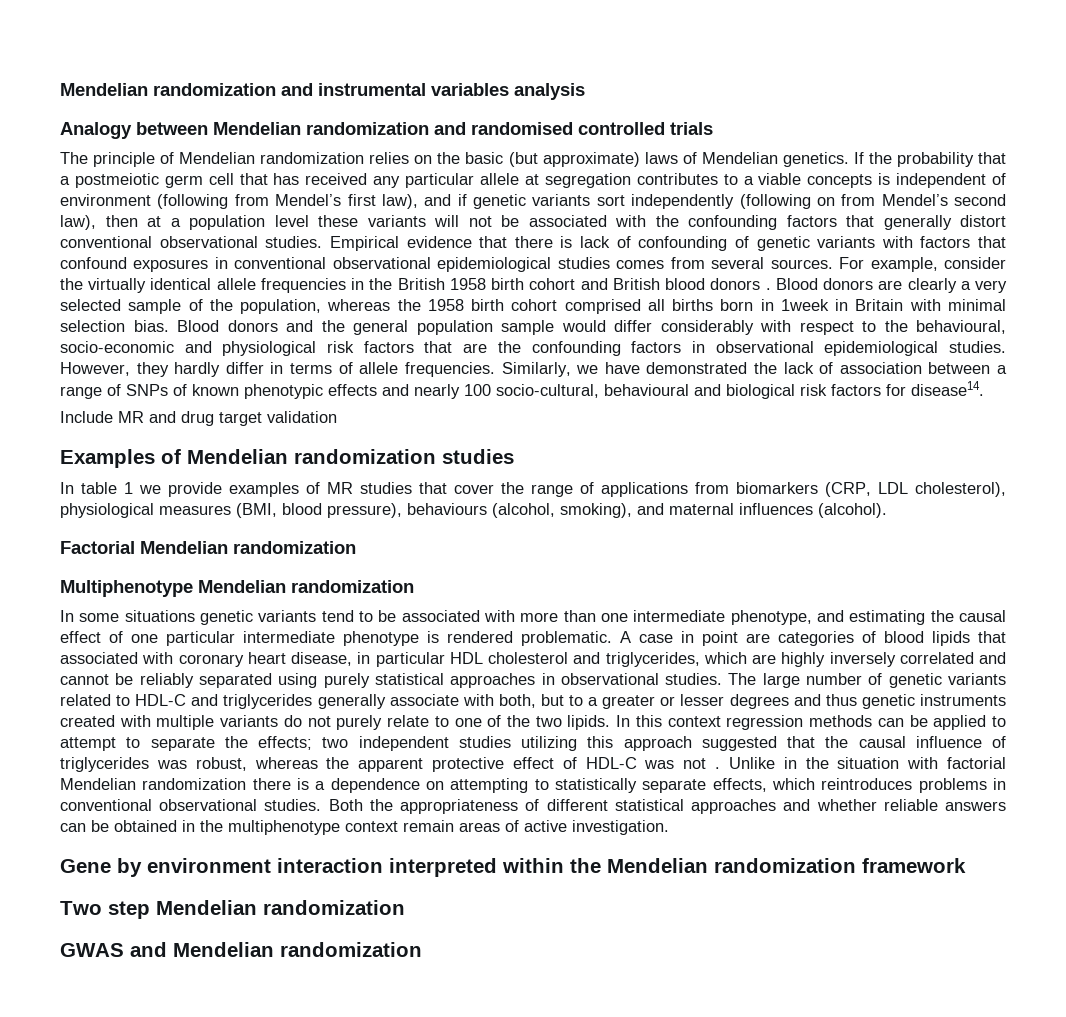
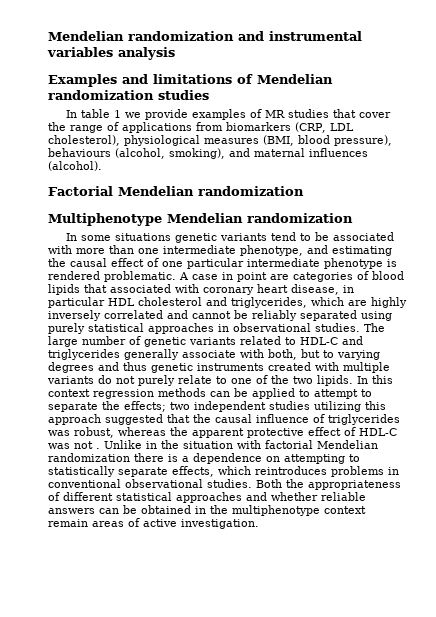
- Analogy between Mendelian randomization and randomised controlled trials
- The principle of Mendelian randomization relies on the basic (but approximate) laws of Mendelian genetics. If the probability that a postmeiotic germ cell that has received any particular allele at segregation contributes to a viable concepts is independent of environment (following from Mendel’s first law), and if genetic variants sort independently (following on from Mendel’s second law), then at a population level these variants will not be associated with the confounding factors that generally distort conventional observational studies. Empirical evidence that there is lack of confounding of genetic variants with factors that confound exposures in conventional observational epidemiological studies comes from several sources. For example, consider the virtually identical allele frequencies in the British 1958 birth cohort and British blood donors . Blood donors are clearly a very selected sample of the population, whereas the 1958 birth cohort comprised all births born in 1week in Britain with minimal selection bias. Blood donors and the general population sample would differ considerably with respect to the behavioural, socio-economic and physiological risk factors that are the confounding factors in observational epidemiological studies. However, they hardly differ in terms of allele frequencies. Similarly, we have demonstrated the lack of association between a range of SNPs of known phenotypic effects and nearly 100 socio-cultural, behavioural and biological risk factors for disease14.
- Include MR and drug target validation
- Examples of Mendelian randomization studies
+ Examples and limitations of Mendelian randomization studies
- The large number of genetic variants related to HDL-C and triglycerides generally associate with both, but to a greater or lesser degrees and thus genetic instruments created with multiple variants do not purely relate to one of the two lipids.
+ The large number of genetic variants related to HDL-C and triglycerides generally associate with both, but to varying degrees and thus genetic instruments created with multiple variants do not purely relate to one of the two lipids.
- Gene by environment interaction interpreted within the Mendelian randomization framework
- Two step Mendelian randomization
- GWAS and Mendelian randomization

